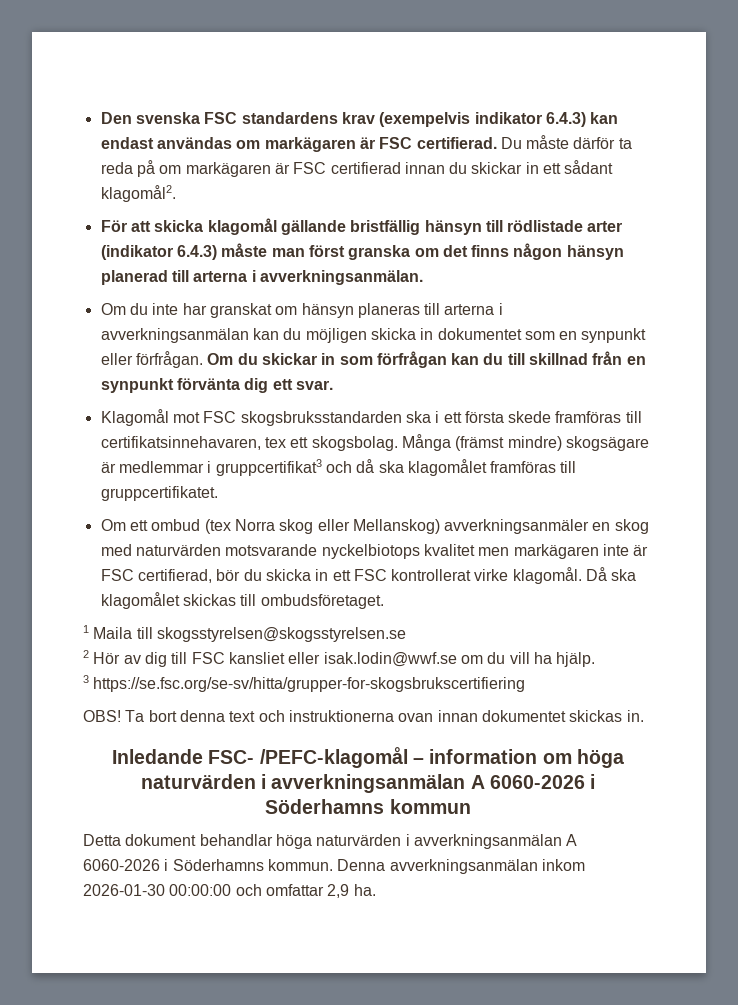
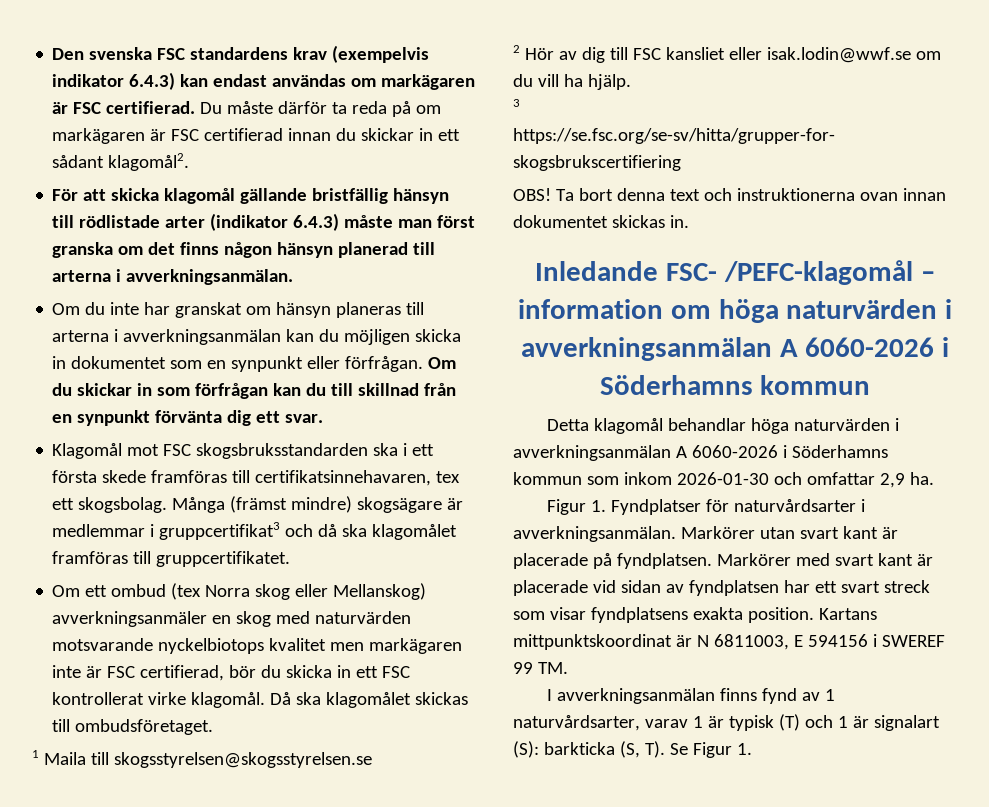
- Detta dokument behandlar höga naturvärden i avverkningsanmälan A 6060-2026 i Söderhamns kommun. Denna avverkningsanmälan inkom 2026-01-30 00:00:00 och omfattar 2,9 ha.
+ Detta klagomål behandlar höga naturvärden i avverkningsanmälan A 6060-2026 i Söderhamns kommun som inkom 2026-01-30 och omfattar 2,9 ha.
+ Figur 1. Fyndplatser för naturvårdsarter i avverkningsanmälan. Markörer utan svart kant är placerade på fyndplatsen. Markörer med svart kant är placerade vid sidan av fyndplatsen har ett svart streck som visar fyndplatsens exakta position. Kartans mittpunktskoordinat är N 6811003, E 594156 i SWEREF 99 TM.
+ I avverkningsanmälan finns fynd av 1 naturvårdsarter, varav 1 är typisk (T) och 1 är signalart (S): barkticka (S, T). Se Figur 1.

